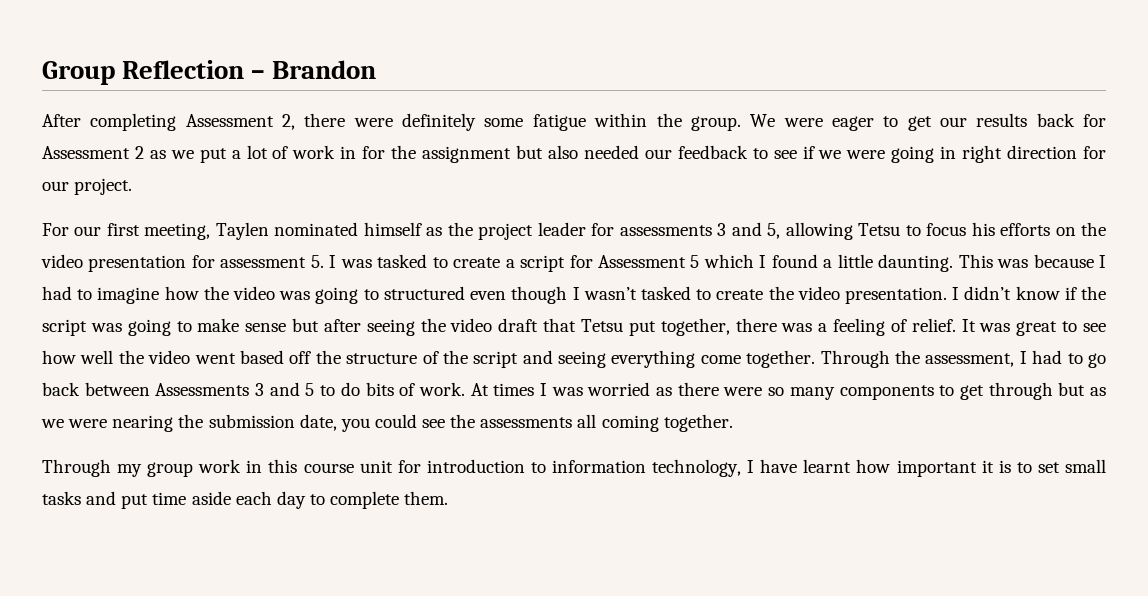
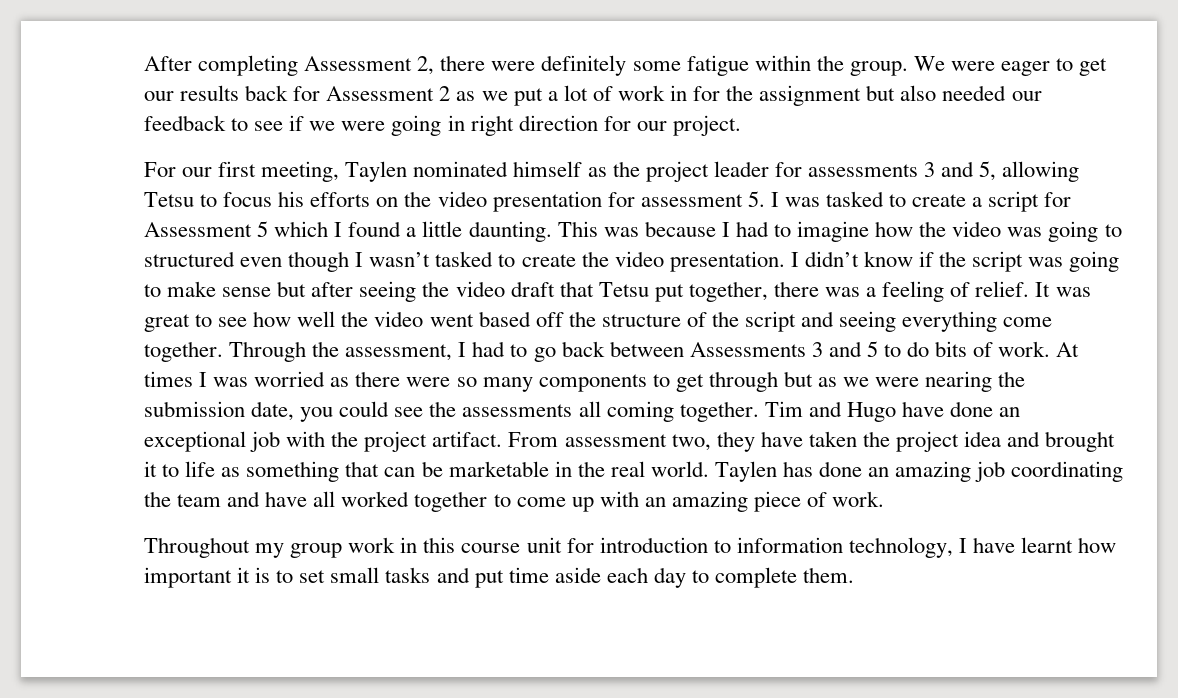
- Group Reflection – Brandon
- At times I was worried as there were so many components to get through but as we were nearing the submission date, you could see the assessments all coming together.
- Through my group work in this course unit for introduction to information technology, I have learnt how important it is to set small tasks and put time aside each day to complete them.
+ At times I was worried as there were so many components to get through but as we were nearing the submission date, you could see the assessments all coming together. Tim and Hugo have done an exceptional job with the project artifact. From assessment two, they have taken the project idea and brought it to life as something that can be marketable in the real world. Taylen has done an amazing job coordinating the team and have all worked together to come up with an amazing piece of work.
+ Throughout my group work in this course unit for introduction to information technology, I have learnt how important it is to set small tasks and put time aside each day to complete them.

